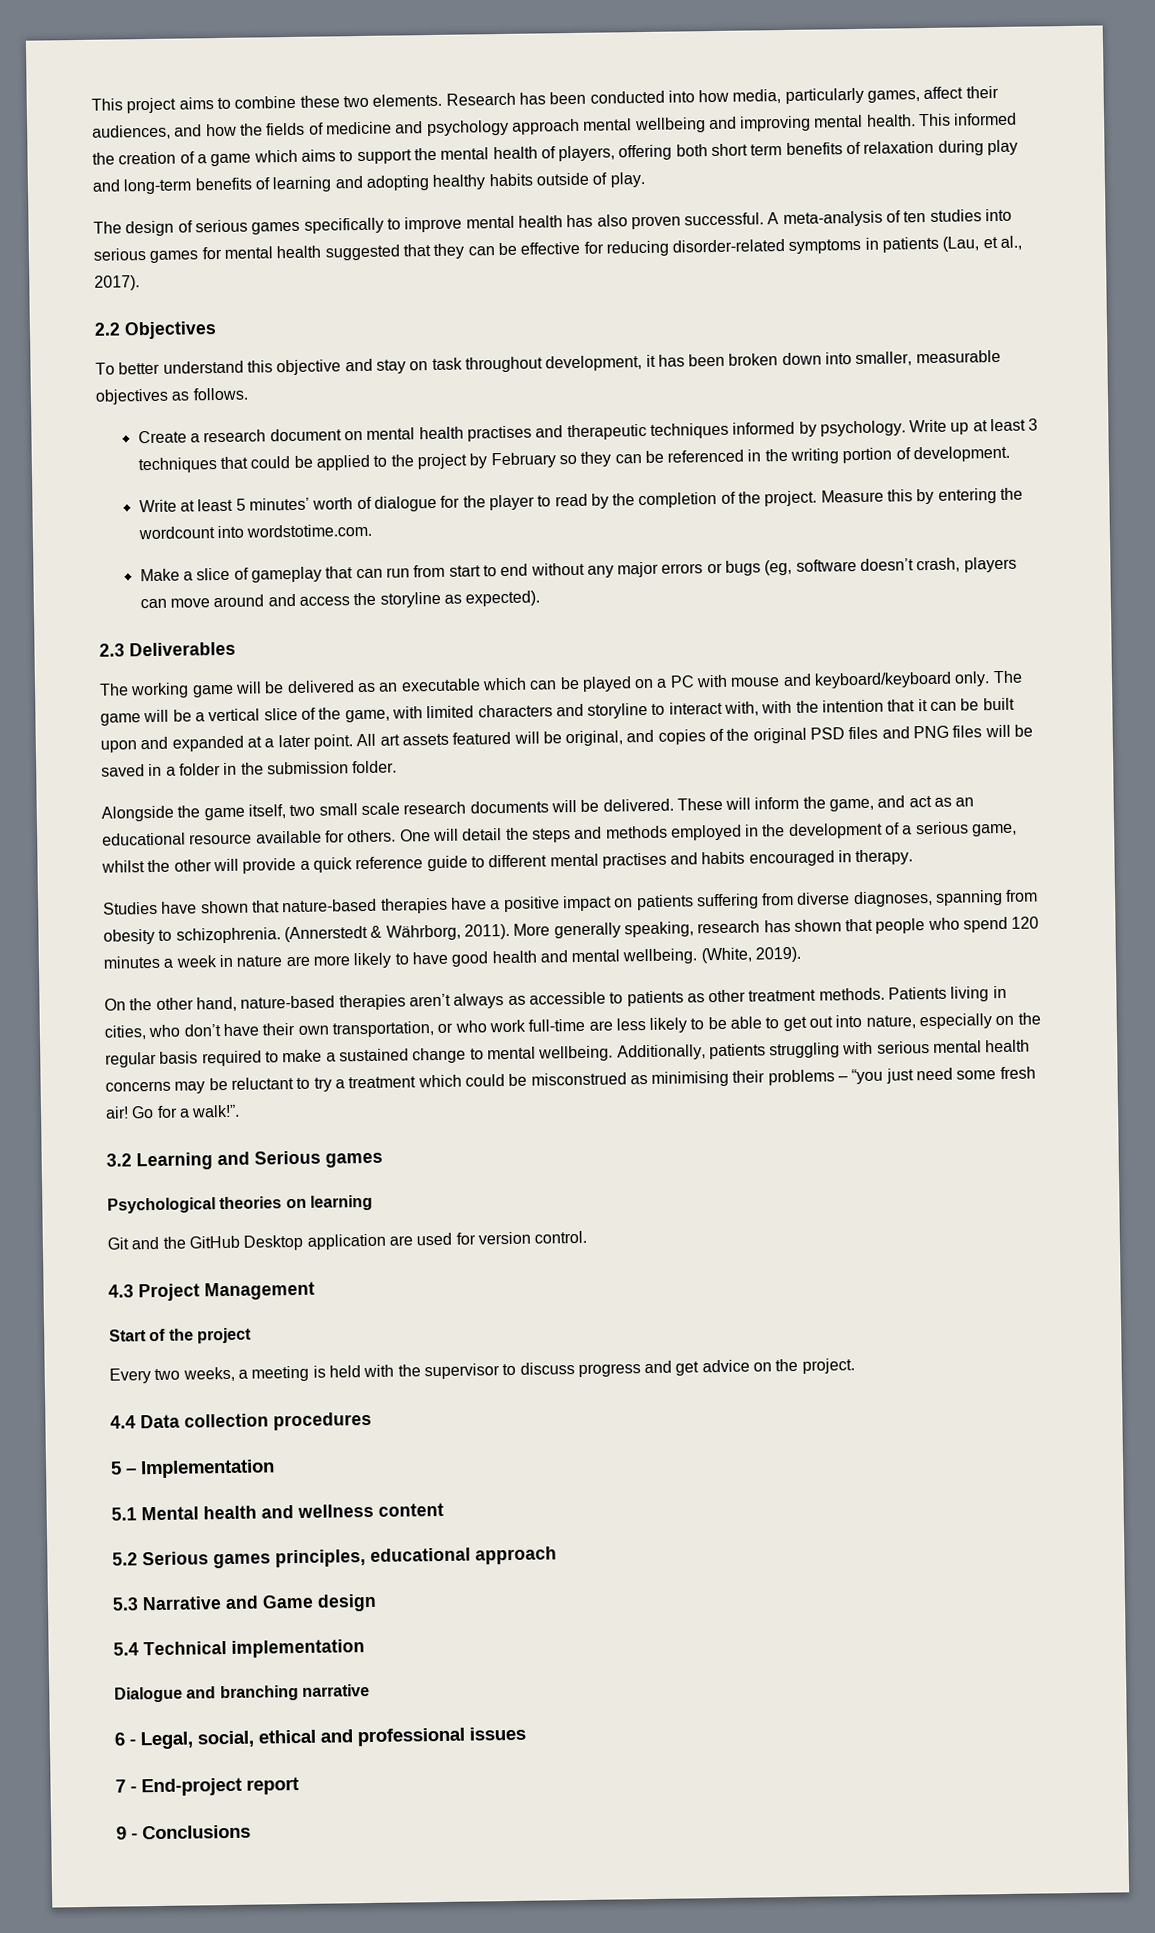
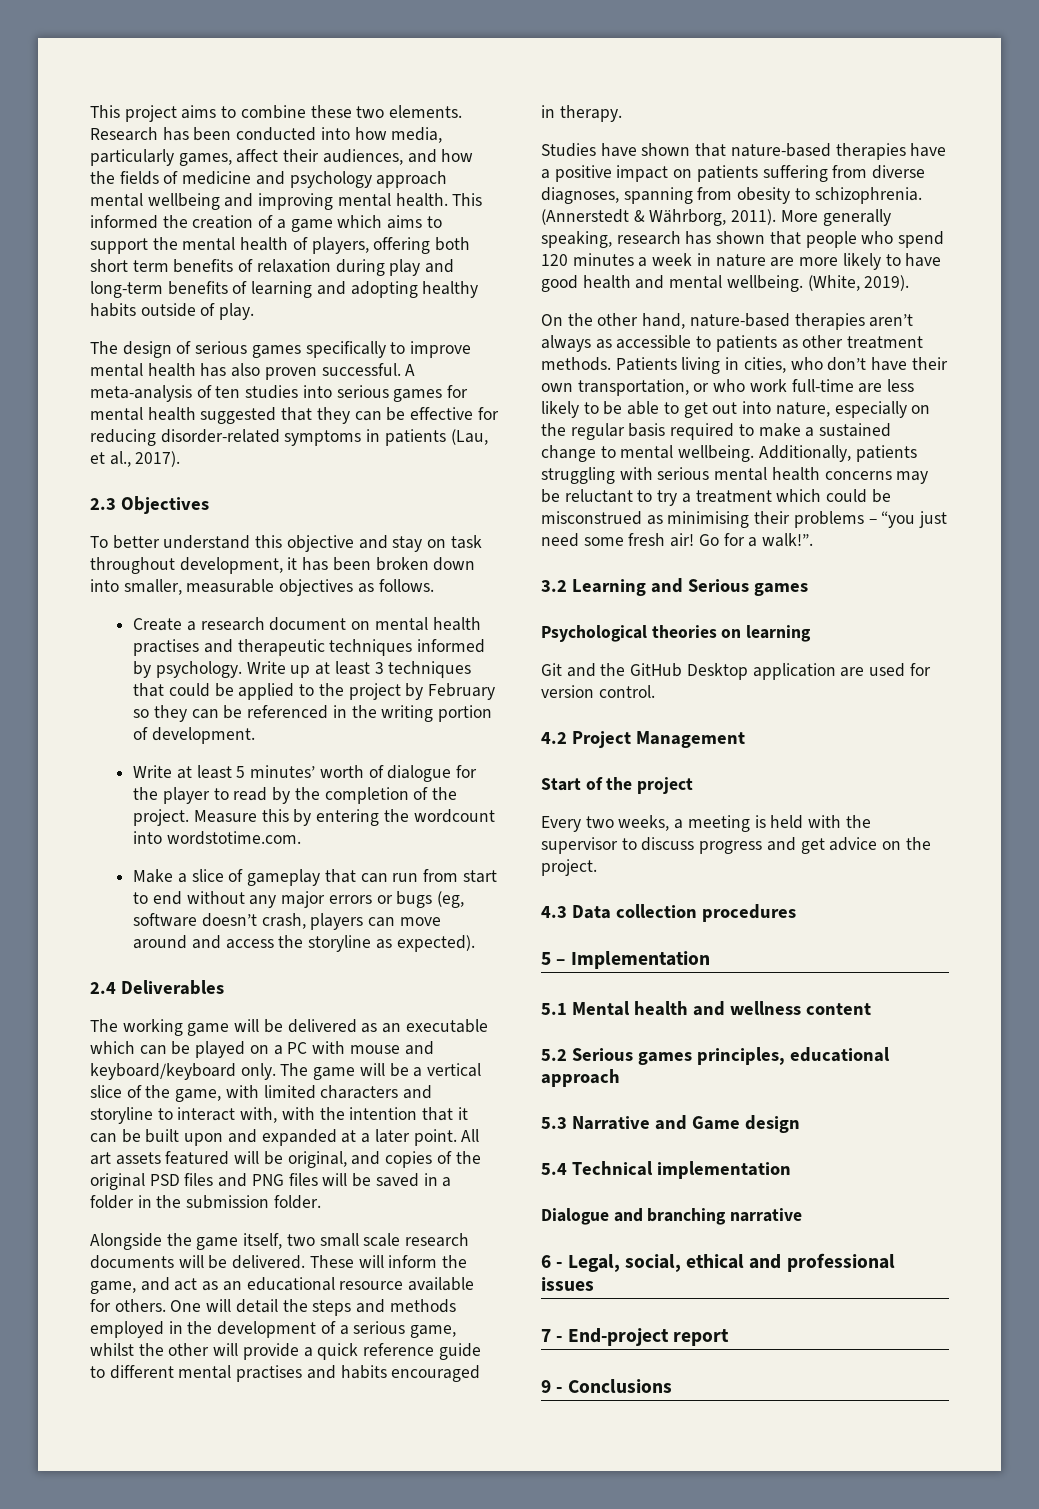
- 2.2 Objectives
+ 2.3 Objectives
- 2.3 Deliverables
+ 2.4 Deliverables
- 4.3 Project Management
+ 4.2 Project Management
- 4.4 Data collection procedures
+ 4.3 Data collection procedures

